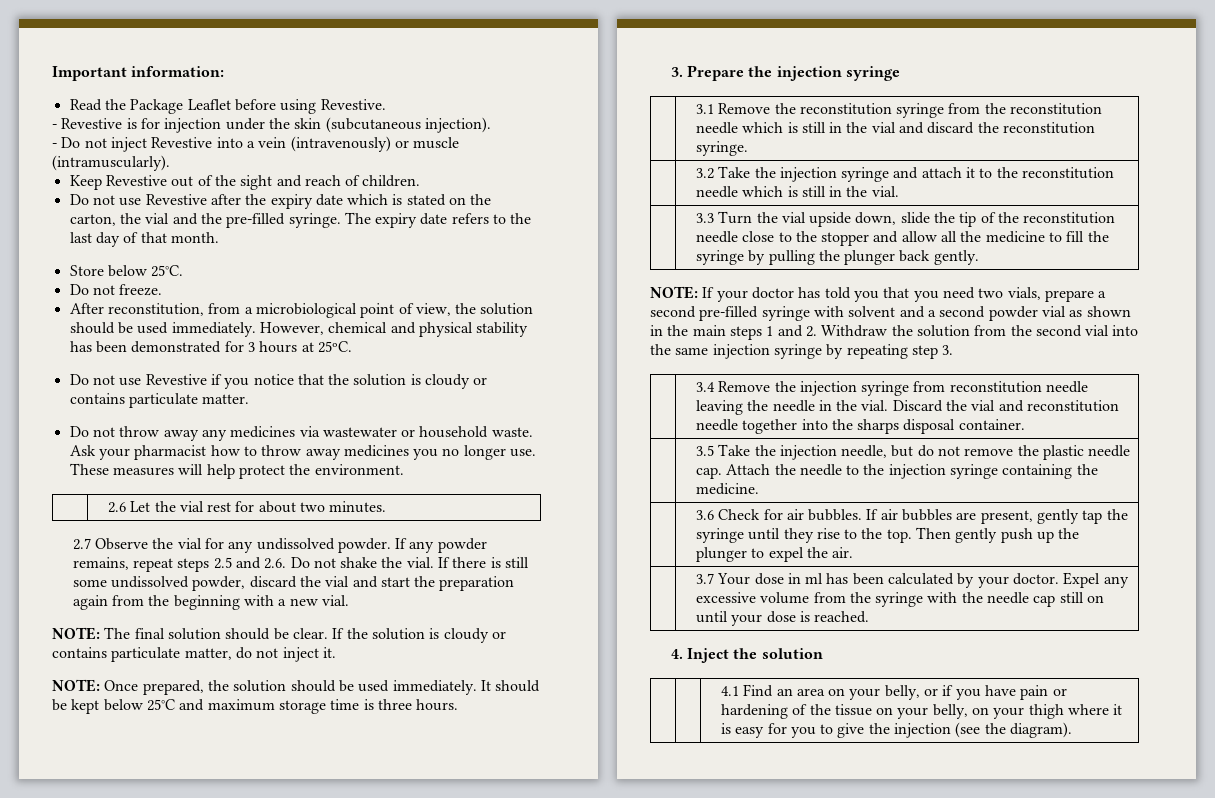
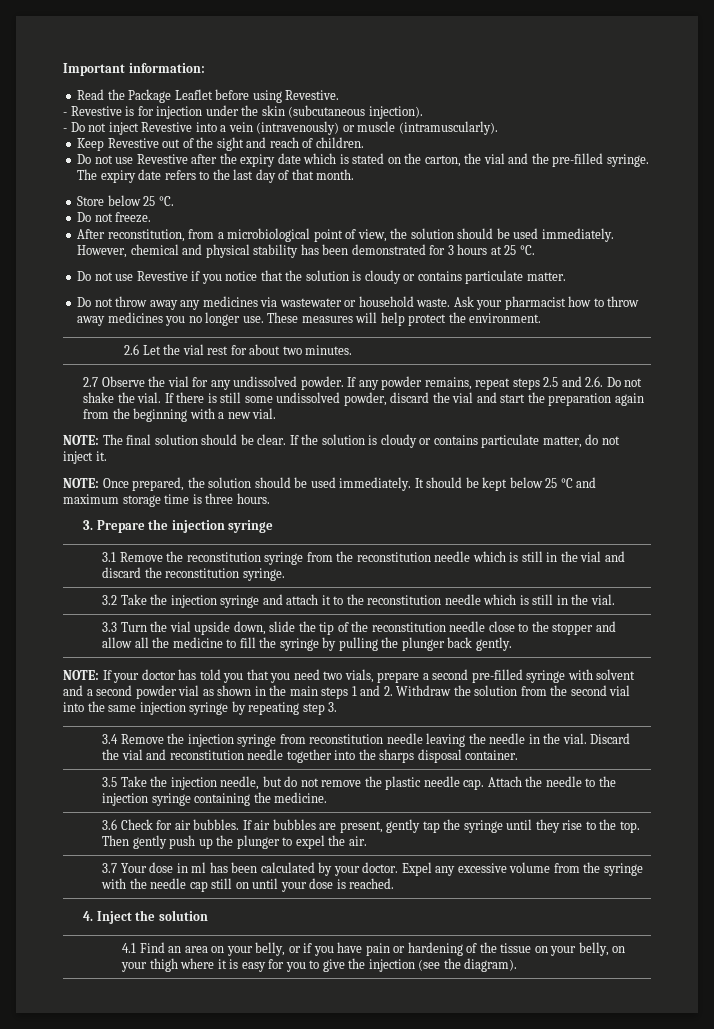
- Store below 25°C.
+ Store below 25 °C.
- However, chemical and physical stability has been demonstrated for 3 hours at 25ºC.
+ However, chemical and physical stability has been demonstrated for 3 hours at 25 °C.
- It should be kept below 25°C and maximum storage time is three hours.
+ It should be kept below 25 °C and maximum storage time is three hours.

